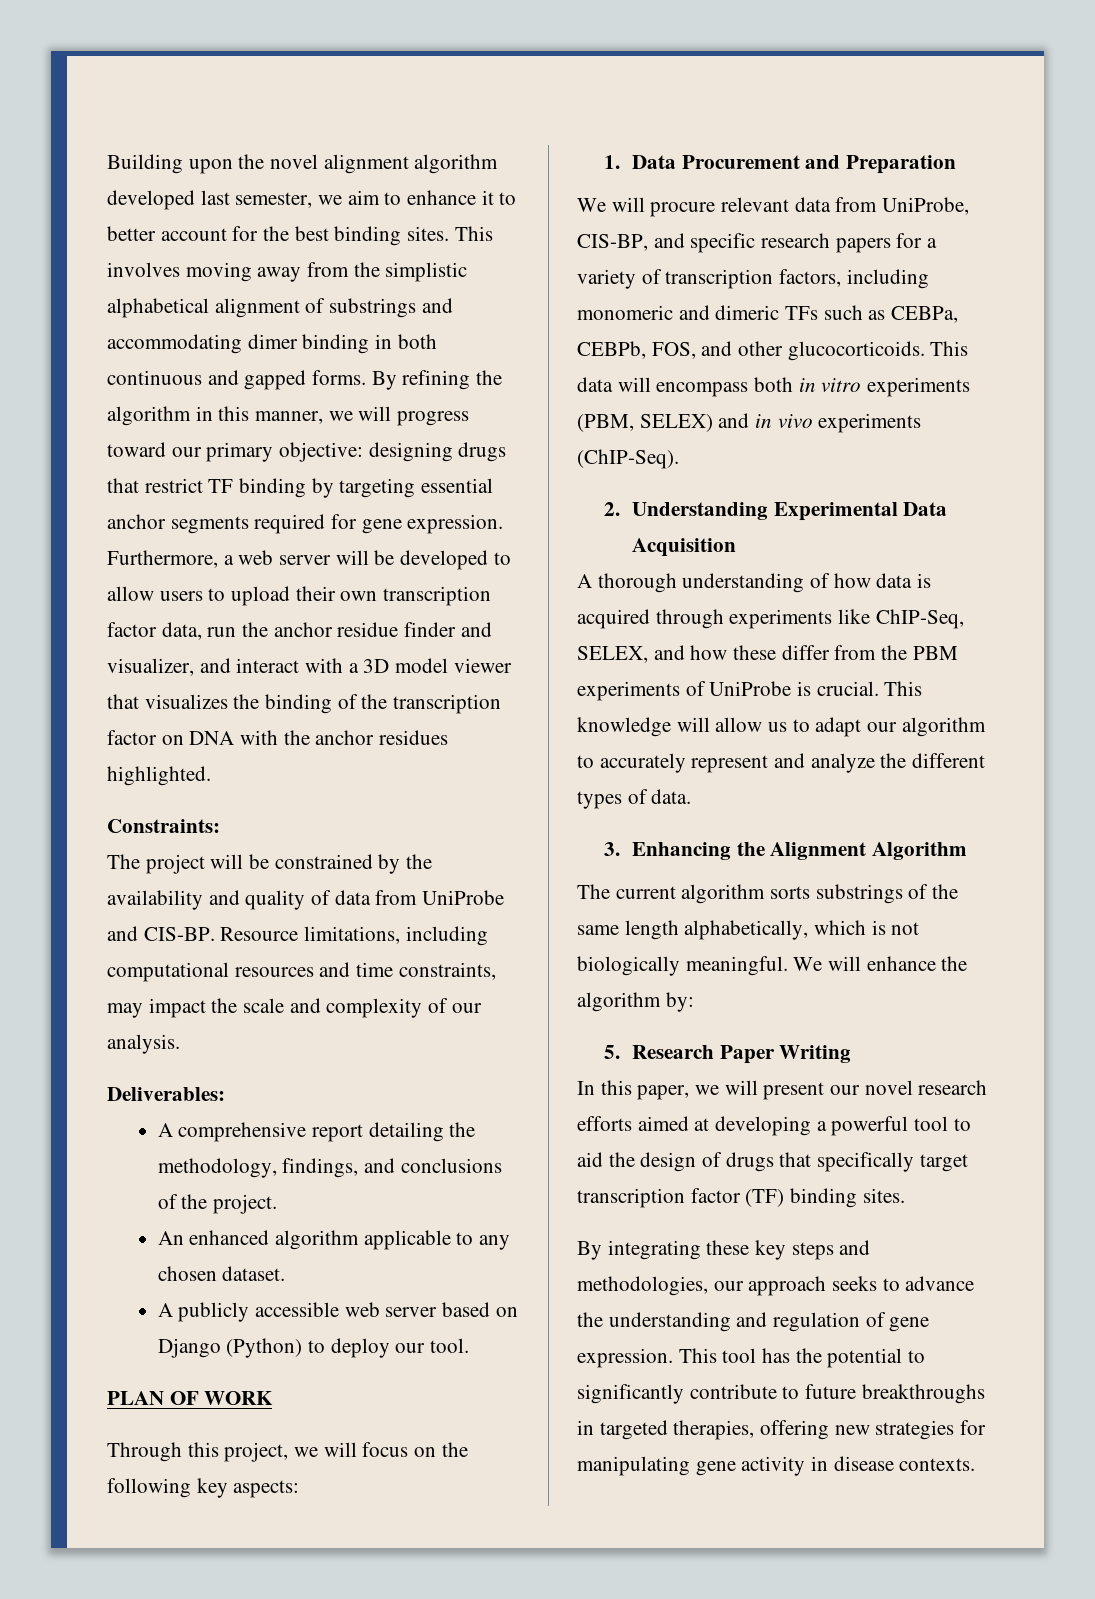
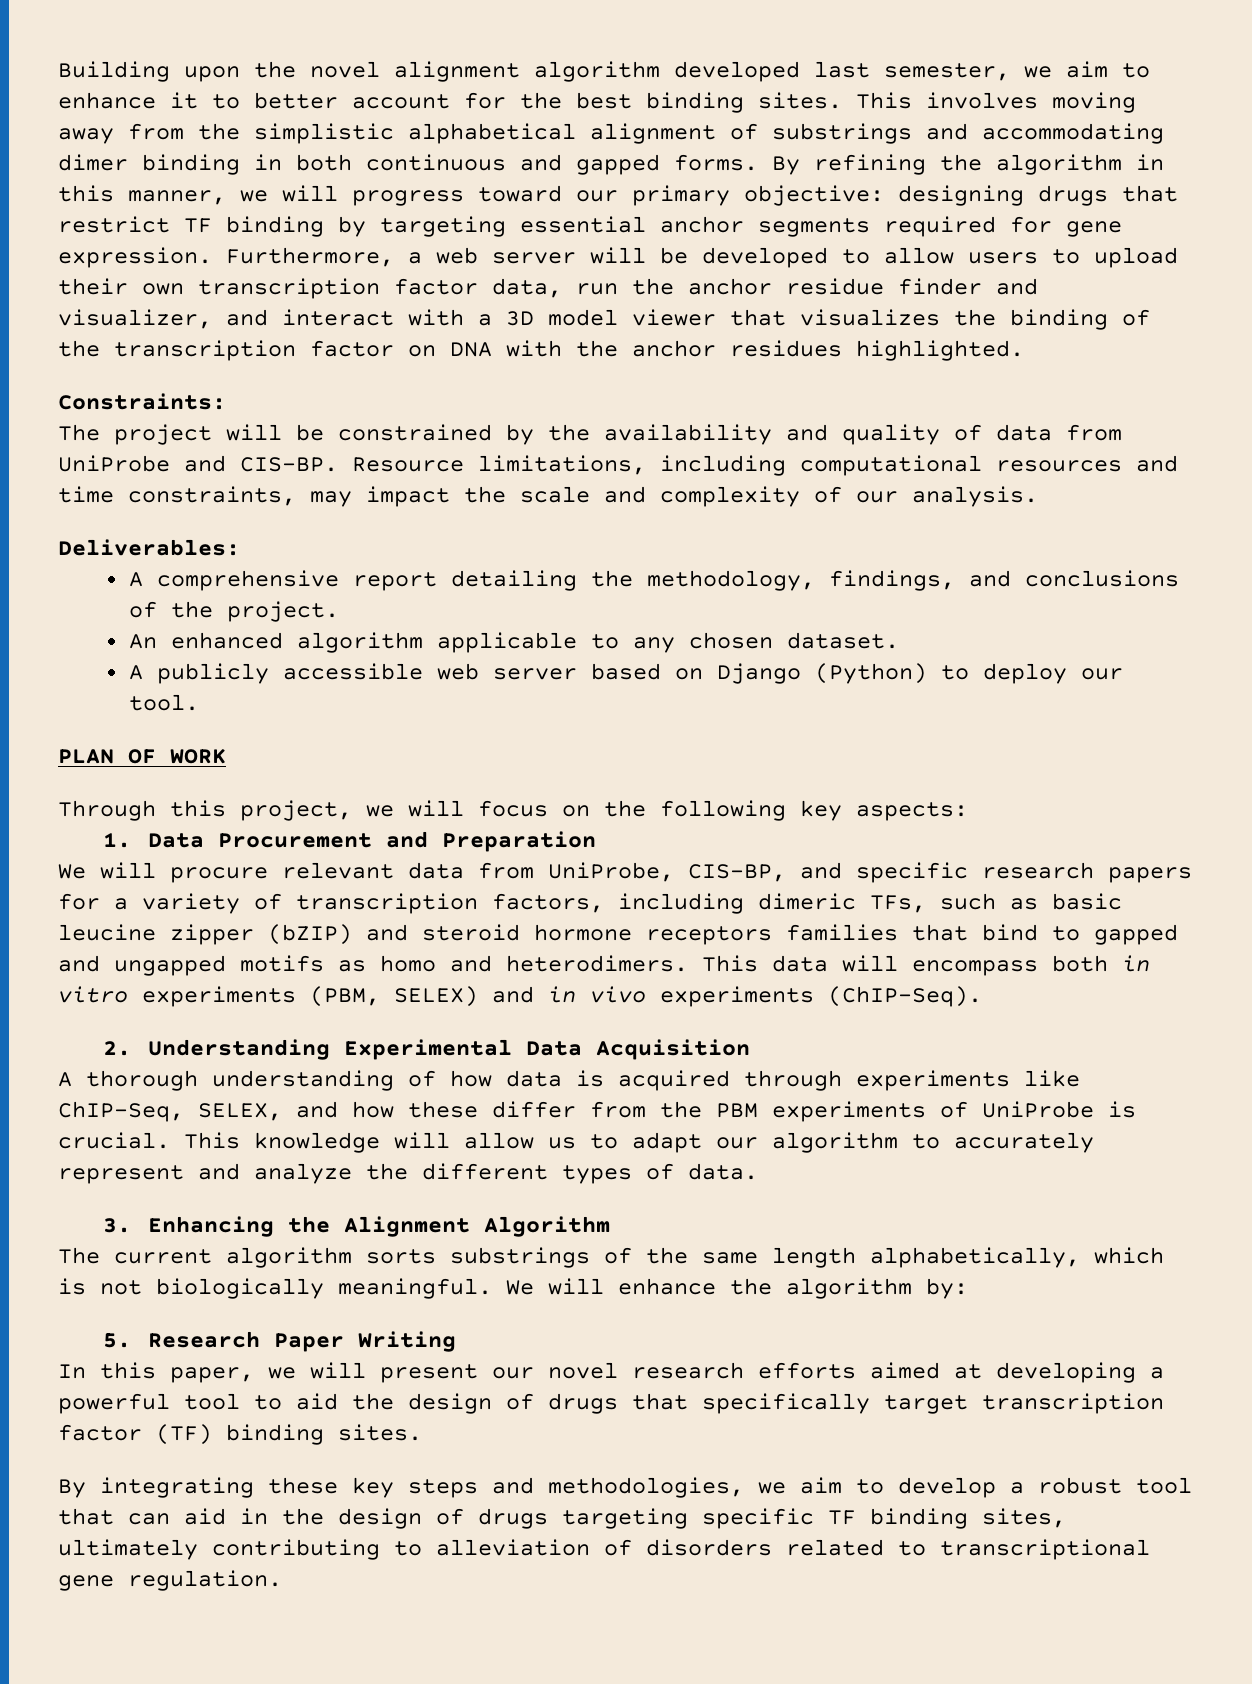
- We will procure relevant data from UniProbe, CIS-BP, and specific research papers for a variety of transcription factors, including monomeric and dimeric TFs such as CEBPa, CEBPb, FOS, and other glucocorticoids.
+ We will procure relevant data from UniProbe, CIS-BP, and specific research papers for a variety of transcription factors, including dimeric TFs, such as basic leucine zipper (bZIP) and steroid hormone receptors families that bind to gapped and ungapped motifs as homo and heterodimers.
- By integrating these key steps and methodologies, our approach seeks to advance the understanding and regulation of gene expression. This tool has the potential to significantly contribute to future breakthroughs in targeted therapies, offering new strategies for manipulating gene activity in disease contexts.
+ By integrating these key steps and methodologies, we aim to develop a robust tool that can aid in the design of drugs targeting specific TF binding sites, ultimately contributing to alleviation of disorders related to transcriptional gene regulation.

